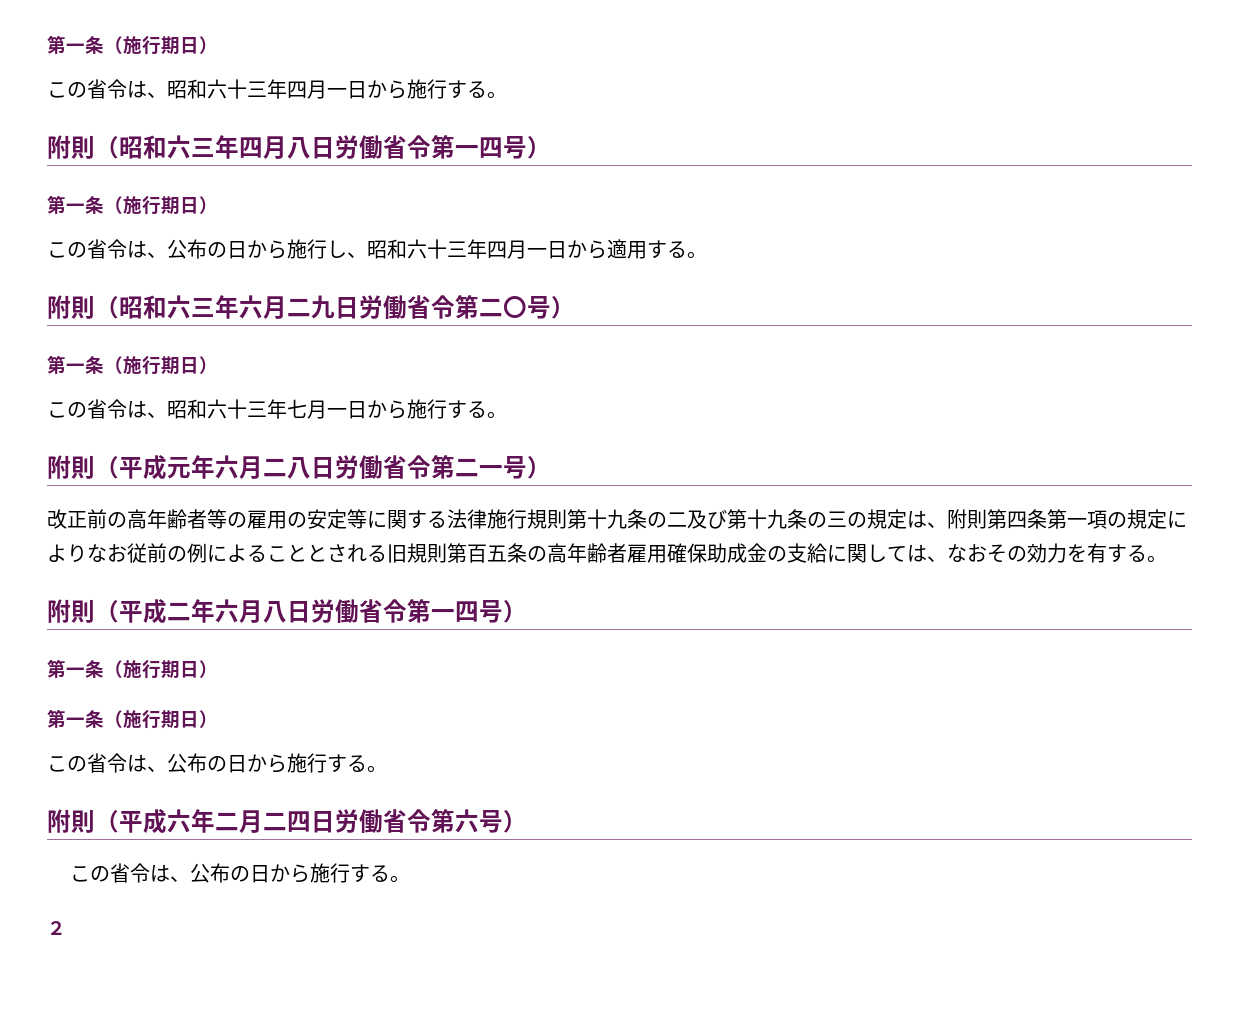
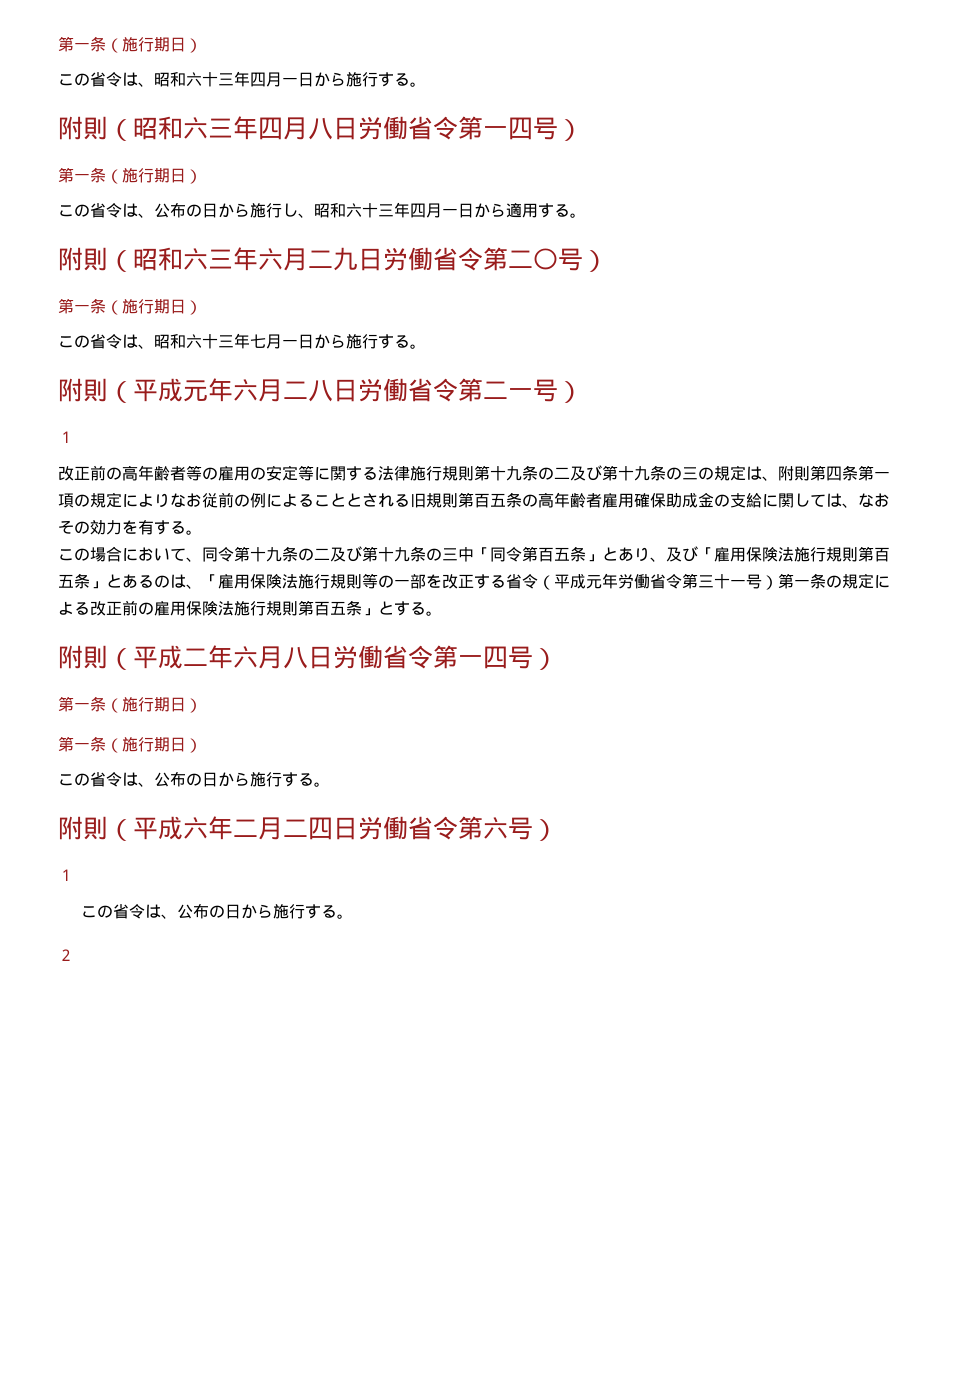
  附則（平成元年六月二八日労働省令第二一号）
+ １
+ この場合において、同令第十九条の二及び第十九条の三中「同令第百五条」とあり、及び「雇用保険法施行規則第百五条」とあるのは、「雇用保険法施行規則等の一部を改正する省令（平成元年労働省令第三十一号）第一条の規定による改正前の雇用保険法施行規則第百五条」とする。
  附則（平成六年二月二四日労働省令第六号）
+ １

